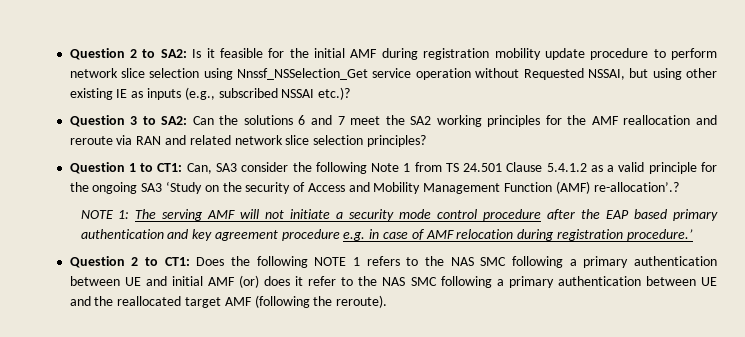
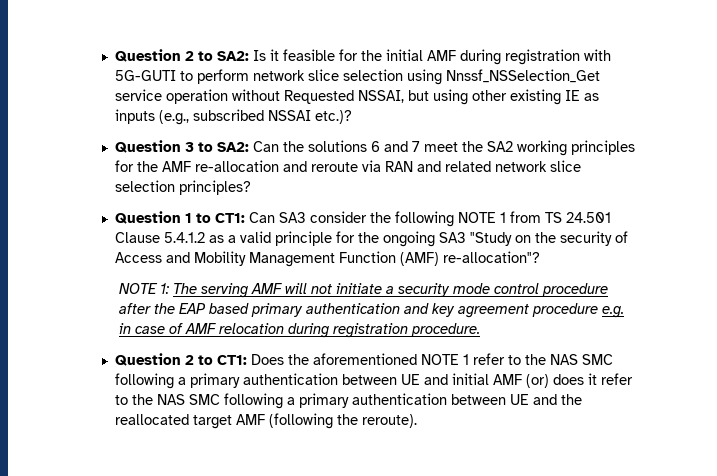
- Question 2 to SA2: Is it feasible for the initial AMF during registration mobility update procedure to perform network slice selection using Nnssf_NSSelection_Get service operation without Requested NSSAI, but using other existing IE as inputs (e.g., subscribed NSSAI etc.)?
+ Question 2 to SA2: Is it feasible for the initial AMF during registration with 5G-GUTI to perform network slice selection using Nnssf_NSSelection_Get service operation without Requested NSSAI, but using other existing IE as inputs (e.g., subscribed NSSAI etc.)?
- Question 3 to SA2: Can the solutions 6 and 7 meet the SA2 working principles for the AMF reallocation and reroute via RAN and related network slice selection principles?
+ Question 3 to SA2: Can the solutions 6 and 7 meet the SA2 working principles for the AMF re-allocation and reroute via RAN and related network slice selection principles?
- Question 1 to CT1: Can, SA3 consider the following Note 1 from TS 24.501 Clause 5.4.1.2 as a valid principle for the ongoing SA3 ‘Study on the security of Access and Mobility Management Function (AMF) re-allocation’.?
+ Question 1 to CT1: Can SA3 consider the following NOTE 1 from TS 24.501 Clause 5.4.1.2 as a valid principle for the ongoing SA3 "Study on the security of Access and Mobility Management Function (AMF) re-allocation"?
- NOTE 1: The serving AMF will not initiate a security mode control procedure after the EAP based primary authentication and key agreement procedure e.g. in case of AMF relocation during registration procedure.’
+ NOTE 1: The serving AMF will not initiate a security mode control procedure after the EAP based primary authentication and key agreement procedure e.g. in case of AMF relocation during registration procedure.
- Question 2 to CT1: Does the following NOTE 1 refers to the NAS SMC following a primary authentication between UE and initial AMF (or) does it refer to the NAS SMC following a primary authentication between UE and the reallocated target AMF (following the reroute).
+ Question 2 to CT1: Does the aforementioned NOTE 1 refer to the NAS SMC following a primary authentication between UE and initial AMF (or) does it refer to the NAS SMC following a primary authentication between UE and the reallocated target AMF (following the reroute).

